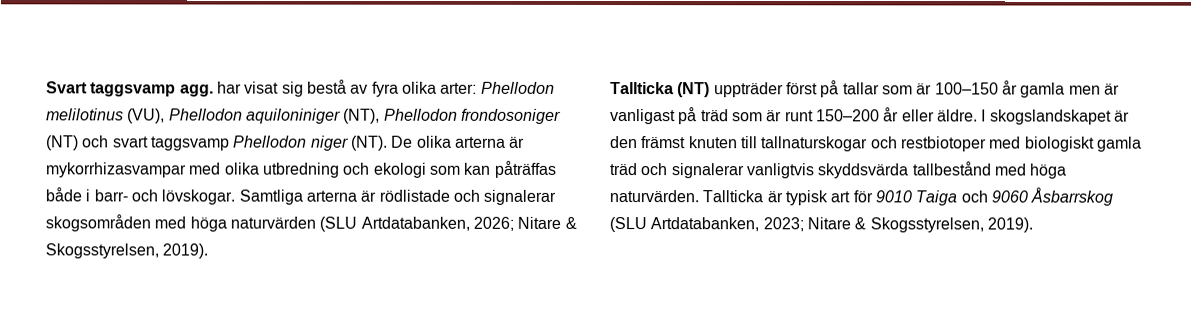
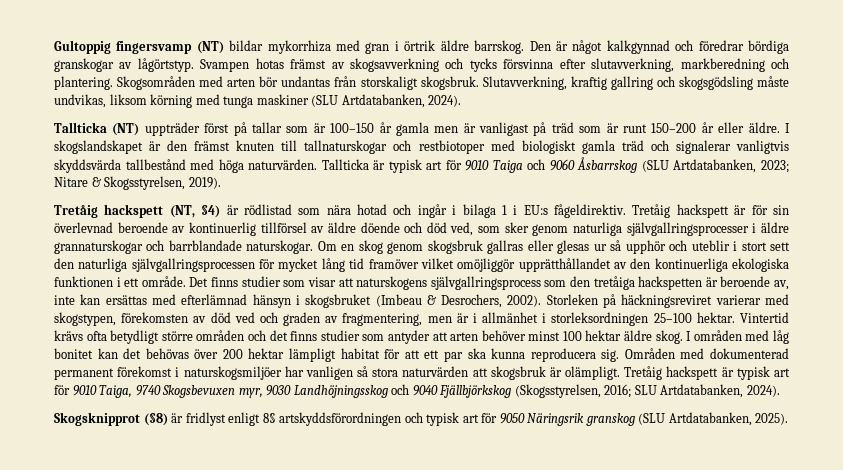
- Svart taggsvamp agg. har visat sig bestå av fyra olika arter: Phellodon melilotinus (VU), Phellodon aquiloniniger (NT), Phellodon frondosoniger (NT) och svart taggsvamp Phellodon niger (NT). De olika arterna är mykorrhizasvampar med olika utbredning och ekologi som kan påträffas både i barr- och lövskogar. Samtliga arterna är rödlistade och signalerar skogsområden med höga naturvärden (SLU Artdatabanken, 2026; Nitare & Skogsstyrelsen, 2019).
+ Gultoppig fingersvamp (NT) bildar mykorrhiza med gran i örtrik äldre barrskog. Den är något kalkgynnad och föredrar bördiga granskogar av lågörtstyp. Svampen hotas främst av skogsavverkning och tycks försvinna efter slutavverkning, markberedning och plantering. Skogsområden med arten bör undantas från storskaligt skogsbruk. Slutavverkning, kraftig gallring och skogsgödsling måste undvikas, liksom körning med tunga maskiner (SLU Artdatabanken, 2024).
+ Tretåig hackspett (NT, §4) är rödlistad som nära hotad och ingår i bilaga 1 i EU:s fågeldirektiv. Tretåig hackspett är för sin överlevnad beroende av kontinuerlig tillförsel av äldre döende och död ved, som sker genom naturliga självgallringsprocesser i äldre grannaturskogar och barrblandade naturskogar. Om en skog genom skogsbruk gallras eller glesas ur så upphör och uteblir i stort sett den naturliga självgallringsprocessen för mycket lång tid framöver vilket omöjliggör upprätthållandet av den kontinuerliga ekologiska funktionen i ett område. Det finns studier som visar att naturskogens självgallringsprocess som den tretåiga hackspetten är beroende av, inte kan ersättas med efterlämnad hänsyn i skogsbruket (Imbeau & Desrochers, 2002). Storleken på häckningsreviret varierar med skogstypen, förekomsten av död ved och graden av fragmentering, men är i allmänhet i storleksordningen 25–100 hektar. Vintertid krävs ofta betydligt större områden och det finns studier som antyder att arten behöver minst 100 hektar äldre skog. I områden med låg bonitet kan det behövas över 200 hektar lämpligt habitat för att ett par ska kunna reproducera sig. Områden med dokumenterad permanent förekomst i naturskogsmiljöer har vanligen så stora naturvärden att skogsbruk är olämpligt. Tretåig hackspett är typisk art för 9010 Taiga, 9740 Skogsbevuxen myr, 9030 Landhöjningsskog och 9040 Fjällbjörkskog (Skogsstyrelsen, 2016; SLU Artdatabanken, 2024).
+ Skogsknipprot (§8) är fridlyst enligt 8§ artskyddsförordningen och typisk art för 9050 Näringsrik granskog (SLU Artdatabanken, 2025).

